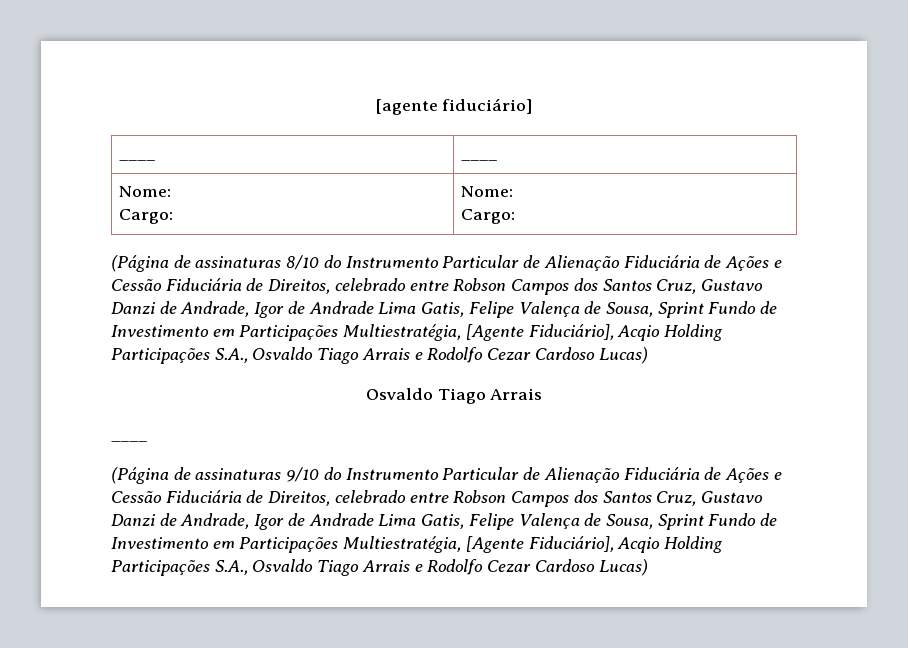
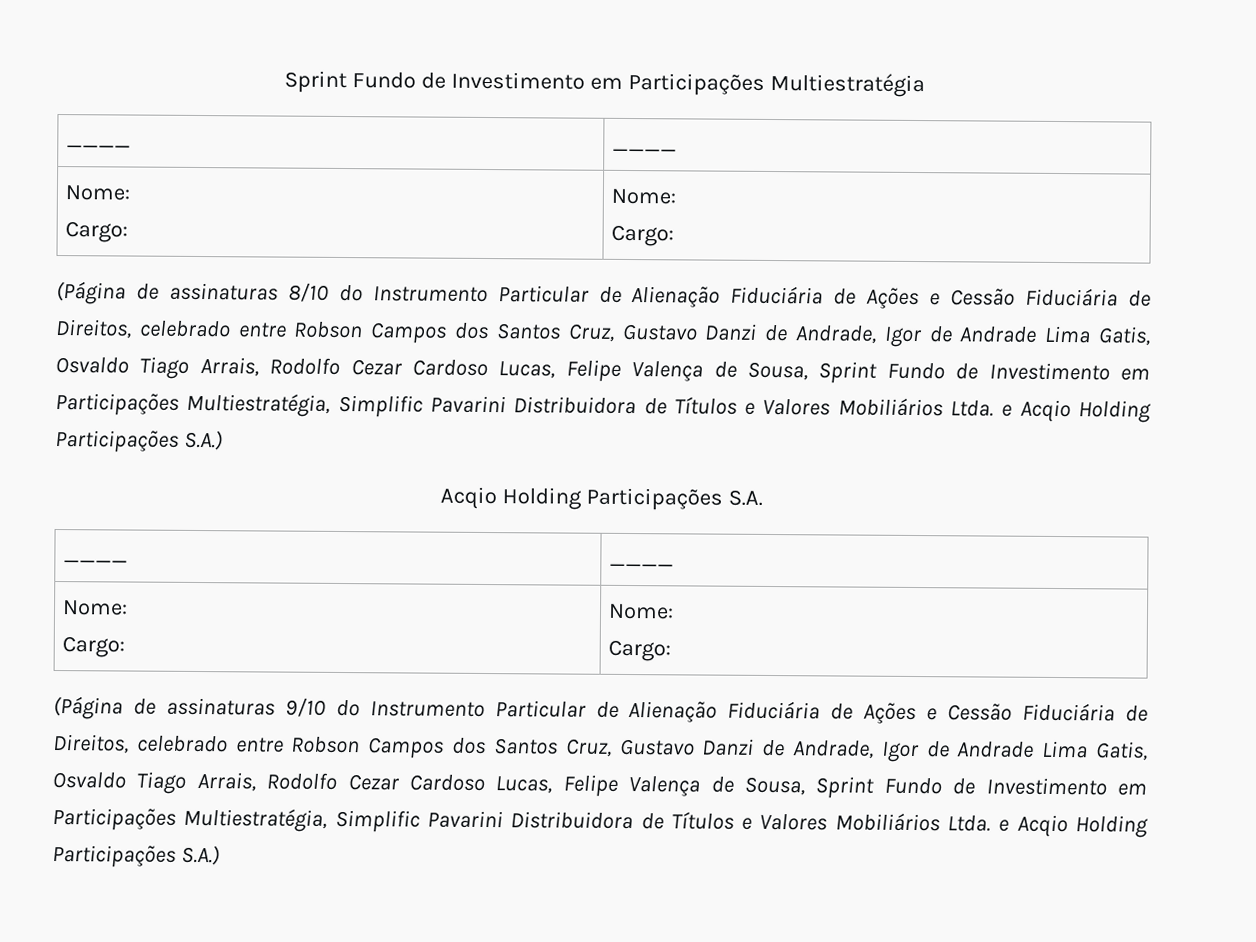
- [agente fiduciário]
+ Sprint Fundo de Investimento em Participações Multiestratégia
- (Página de assinaturas 8/10 do Instrumento Particular de Alienação Fiduciária de Ações e Cessão Fiduciária de Direitos, celebrado entre Robson Campos dos Santos Cruz, Gustavo Danzi de Andrade, Igor de Andrade Lima Gatis, Felipe Valença de Sousa, Sprint Fundo de Investimento em Participações Multiestratégia, [Agente Fiduciário], Acqio Holding Participações S.A., Osvaldo Tiago Arrais e Rodolfo Cezar Cardoso Lucas)
- Osvaldo Tiago Arrais
- ____
+ (Página de assinaturas 8/10 do Instrumento Particular de Alienação Fiduciária de Ações e Cessão Fiduciária de Direitos, celebrado entre Robson Campos dos Santos Cruz, Gustavo Danzi de Andrade, Igor de Andrade Lima Gatis, Osvaldo Tiago Arrais, Rodolfo Cezar Cardoso Lucas, Felipe Valença de Sousa, Sprint Fundo de Investimento em Participações Multiestratégia, Simplific Pavarini Distribuidora de Títulos e Valores Mobiliários Ltda. e Acqio Holding Participações S.A.)
+ Acqio Holding Participações S.A.
+ ____ | ____
+ Nome:
+ Cargo: | Nome:
+ Cargo:
- (Página de assinaturas 9/10 do Instrumento Particular de Alienação Fiduciária de Ações e Cessão Fiduciária de Direitos, celebrado entre Robson Campos dos Santos Cruz, Gustavo Danzi de Andrade, Igor de Andrade Lima Gatis, Felipe Valença de Sousa, Sprint Fundo de Investimento em Participações Multiestratégia, [Agente Fiduciário], Acqio Holding Participações S.A., Osvaldo Tiago Arrais e Rodolfo Cezar Cardoso Lucas)
+ (Página de assinaturas 9/10 do Instrumento Particular de Alienação Fiduciária de Ações e Cessão Fiduciária de Direitos, celebrado entre Robson Campos dos Santos Cruz, Gustavo Danzi de Andrade, Igor de Andrade Lima Gatis, Osvaldo Tiago Arrais, Rodolfo Cezar Cardoso Lucas, Felipe Valença de Sousa, Sprint Fundo de Investimento em Participações Multiestratégia, Simplific Pavarini Distribuidora de Títulos e Valores Mobiliários Ltda. e Acqio Holding Participações S.A.)

